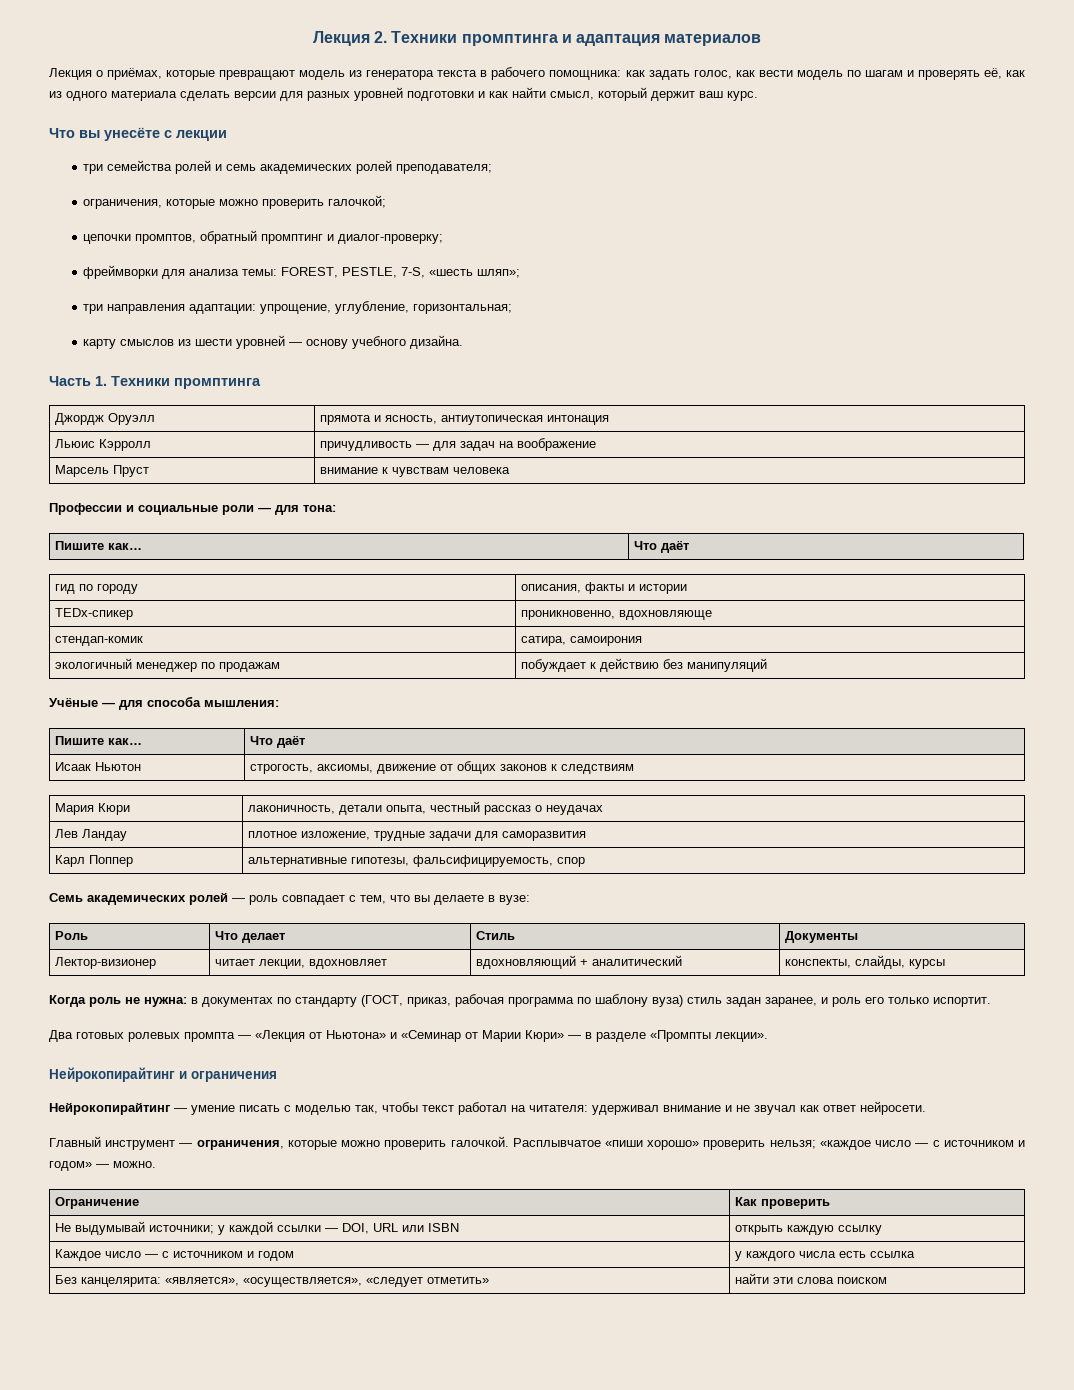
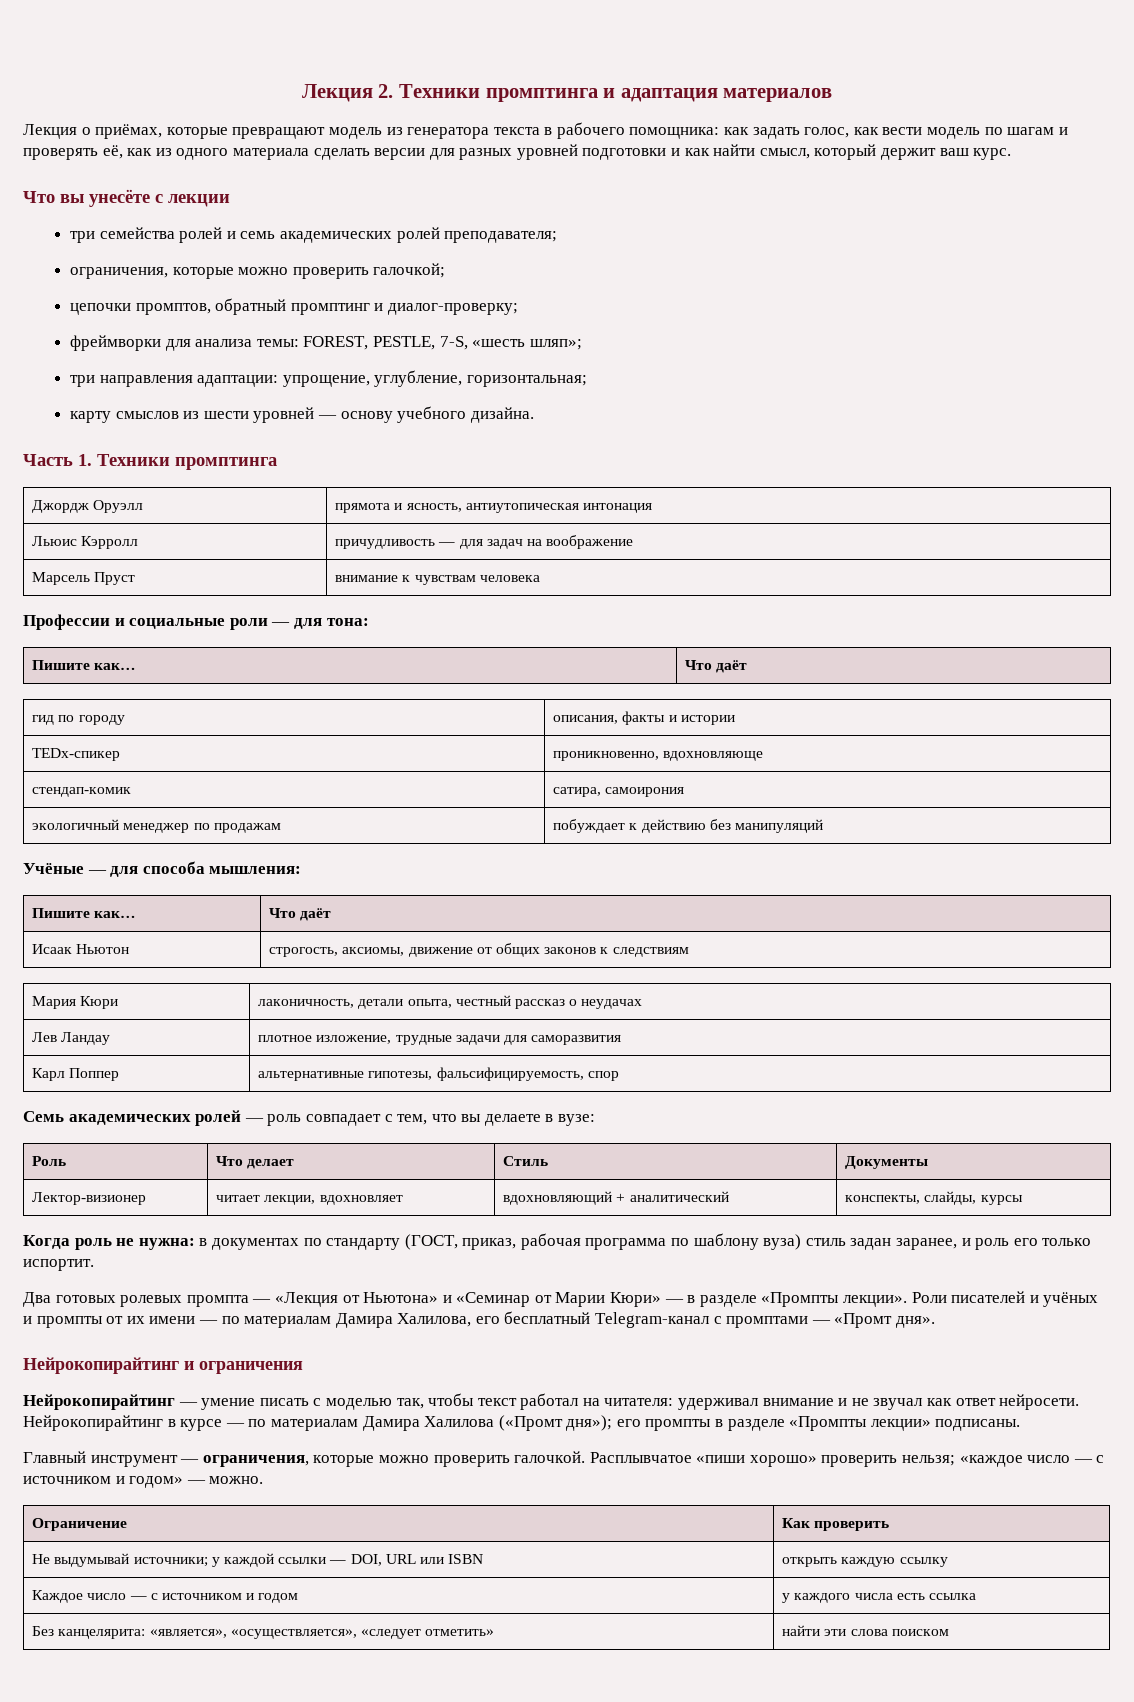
+ Роли писателей и учёных и промпты от их имени — по материалам Дамира Халилова, его бесплатный Telegram-канал с промптами — «Промт дня».
+ Нейрокопирайтинг в курсе — по материалам Дамира Халилова («Промт дня»); его промпты в разделе «Промпты лекции» подписаны.

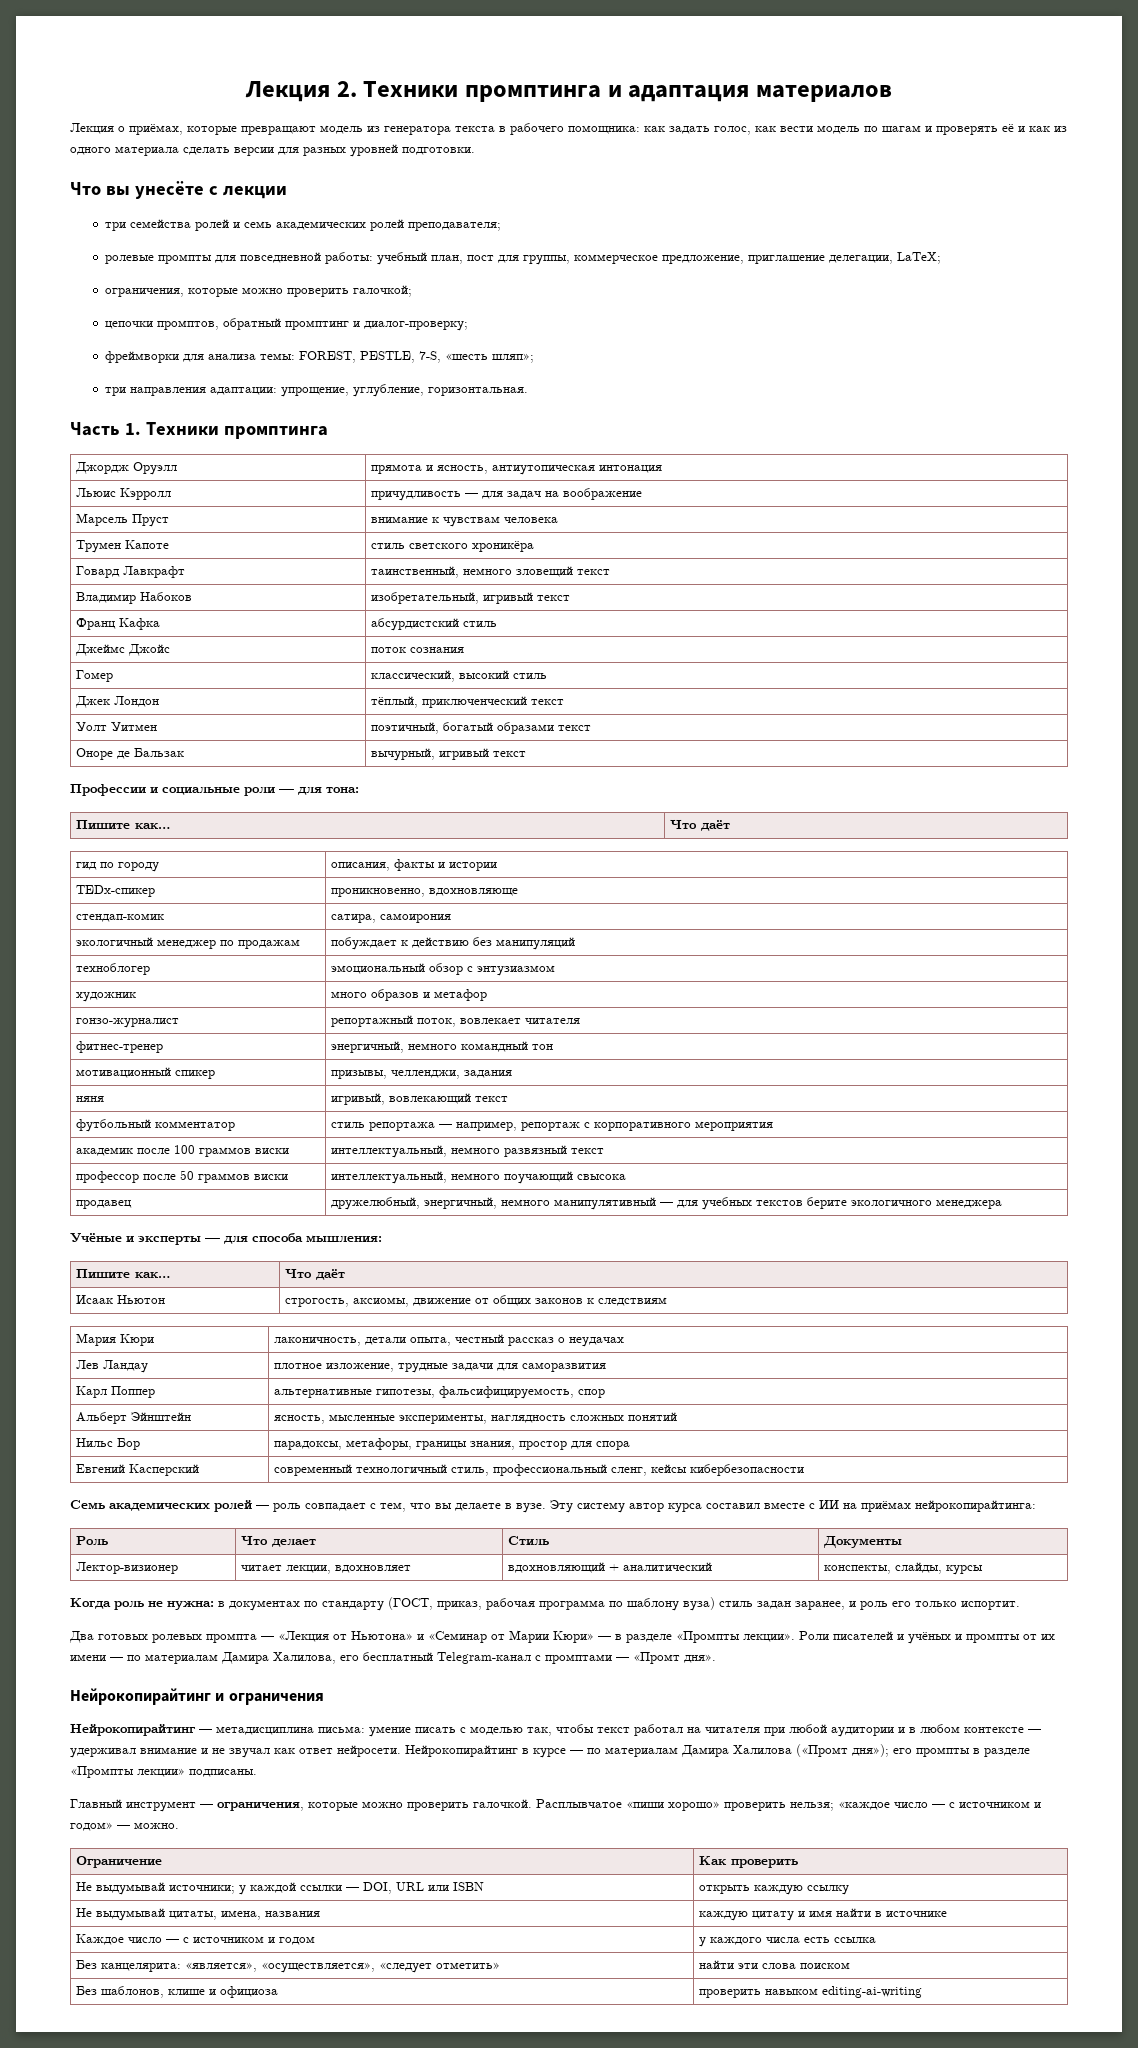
- Лекция о приёмах, которые превращают модель из генератора текста в рабочего помощника: как задать голос, как вести модель по шагам и проверять её, как из одного материала сделать версии для разных уровней подготовки и как найти смысл, который держит ваш курс.
+ Лекция о приёмах, которые превращают модель из генератора текста в рабочего помощника: как задать голос, как вести модель по шагам и проверять её и как из одного материала сделать версии для разных уровней подготовки.
+ ролевые промпты для повседневной работы: учебный план, пост для группы, коммерческое предложение, приглашение делегации, LaTeX;
- три направления адаптации: упрощение, углубление, горизонтальная;
- карту смыслов из шести уровней — основу учебного дизайна.
+ три направления адаптации: упрощение, углубление, горизонтальная.
+ Трумен Капоте | стиль светского хроникёра
+ Говард Лавкрафт | таинственный, немного зловещий текст
+ Владимир Набоков | изобретательный, игривый текст
+ Франц Кафка | абсурдистский стиль
+ Джеймс Джойс | поток сознания
+ Гомер | классический, высокий стиль
+ Джек Лондон | тёплый, приключенческий текст
+ Уолт Уитмен | поэтичный, богатый образами текст
+ Оноре де Бальзак | вычурный, игривый текст
+ техноблогер | эмоциональный обзор с энтузиазмом
+ художник | много образов и метафор
+ гонзо-журналист | репортажный поток, вовлекает читателя
+ фитнес-тренер | энергичный, немного командный тон
+ мотивационный спикер | призывы, челленджи, задания
+ няня | игривый, вовлекающий текст
+ футбольный комментатор | стиль репортажа — например, репортаж с корпоративного мероприятия
+ академик после 100 граммов виски | интеллектуальный, немного развязный текст
+ профессор после 50 граммов виски | интеллектуальный, немного поучающий свысока
+ продавец | дружелюбный, энергичный, немного манипулятивный — для учебных текстов берите экологичного менеджера
- Учёные — для способа мышления:
+ Учёные и эксперты — для способа мышления:
+ Альберт Эйнштейн | ясность, мысленные эксперименты, наглядность сложных понятий
+ Нильс Бор | парадоксы, метафоры, границы знания, простор для спора
+ Евгений Касперский | современный технологичный стиль, профессиональный сленг, кейсы кибербезопасности
- Семь академических ролей — роль совпадает с тем, что вы делаете в вузе:
+ Семь академических ролей — роль совпадает с тем, что вы делаете в вузе. Эту систему автор курса составил вместе с ИИ на приёмах нейрокопирайтинга:
- Нейрокопирайтинг — умение писать с моделью так, чтобы текст работал на читателя: удерживал внимание и не звучал как ответ нейросети.
+ Нейрокопирайтинг — метадисциплина письма: умение писать с моделью так, чтобы текст работал на читателя при любой аудитории и в любом контексте — удерживал внимание и не звучал как ответ нейросети.
+ Не выдумывай цитаты, имена, названия | каждую цитату и имя найти в источнике
+ Без шаблонов, клише и официоза | проверить навыком editing-ai-writing

